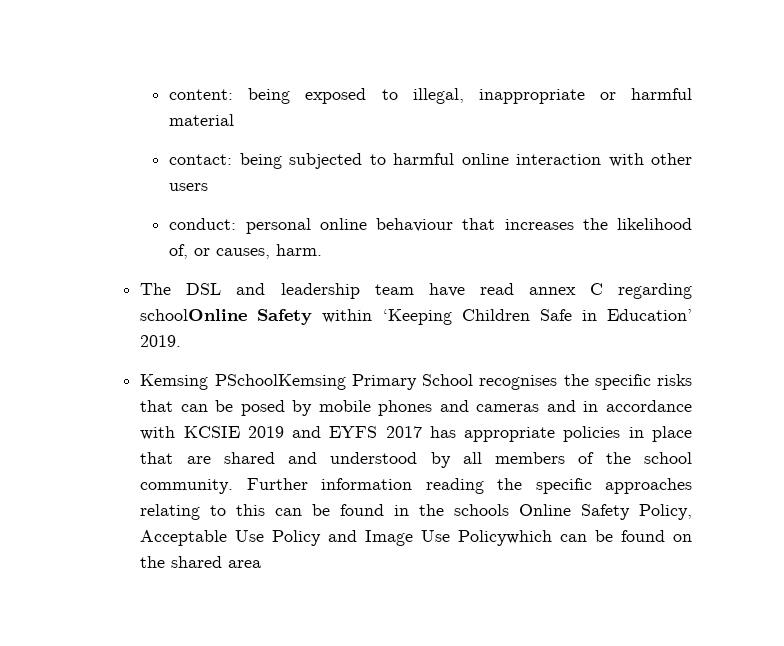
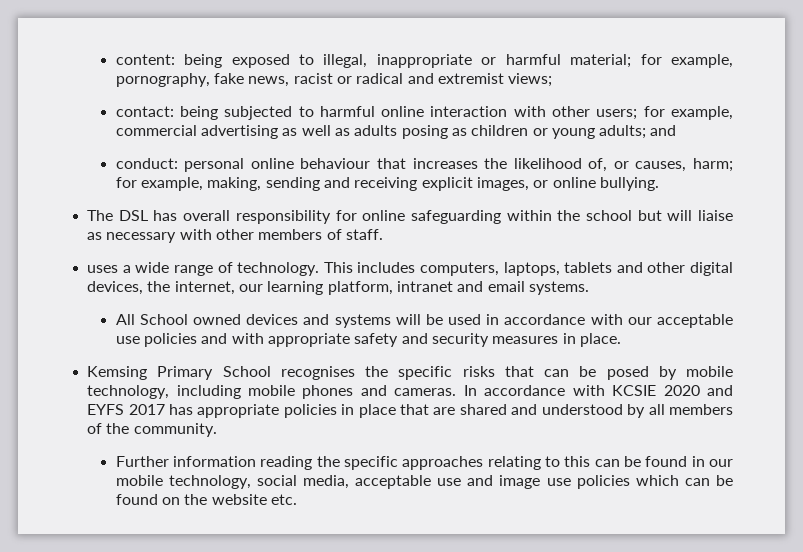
- content: being exposed to illegal, inappropriate or harmful material
+ content: being exposed to illegal, inappropriate or harmful material; for example, pornography, fake news, racist or radical and extremist views;
- contact: being subjected to harmful online interaction with other users
+ contact: being subjected to harmful online interaction with other users; for example, commercial advertising as well as adults posing as children or young adults; and
- conduct: personal online behaviour that increases the likelihood of, or causes, harm.
- The DSL and leadership team have read annex C regarding schoolOnline Safety within ‘Keeping Children Safe in Education’ 2019.
+ conduct: personal online behaviour that increases the likelihood of, or causes, harm; for example, making, sending and receiving explicit images, or online bullying.
+ The DSL has overall responsibility for online safeguarding within the school but will liaise as necessary with other members of staff.
+ uses a wide range of technology. This includes computers, laptops, tablets and other digital devices, the internet, our learning platform, intranet and email systems.
+ All School owned devices and systems will be used in accordance with our acceptable use policies and with appropriate safety and security measures in place.
- Kemsing PSchoolKemsing Primary School recognises the specific risks that can be posed by mobile phones and cameras and in accordance with KCSIE 2019 and EYFS 2017 has appropriate policies in place that are shared and understood by all members of the school community. Further information reading the specific approaches relating to this can be found in the schools Online Safety Policy, Acceptable Use Policy and Image Use Policywhich can be found on the shared area
+ Kemsing Primary School recognises the specific risks that can be posed by mobile technology, including mobile phones and cameras. In accordance with KCSIE 2020 and EYFS 2017 has appropriate policies in place that are shared and understood by all members of the community.
+ Further information reading the specific approaches relating to this can be found in our mobile technology, social media, acceptable use and image use policies which can be found on the website etc.

